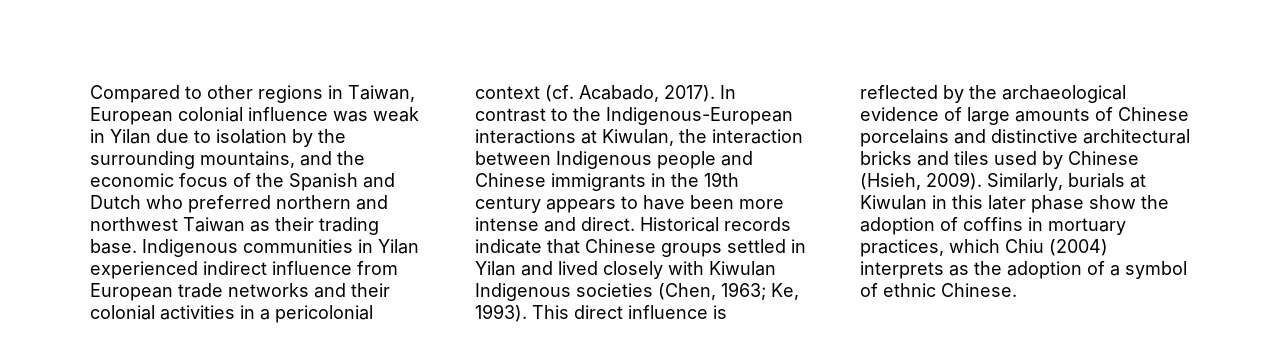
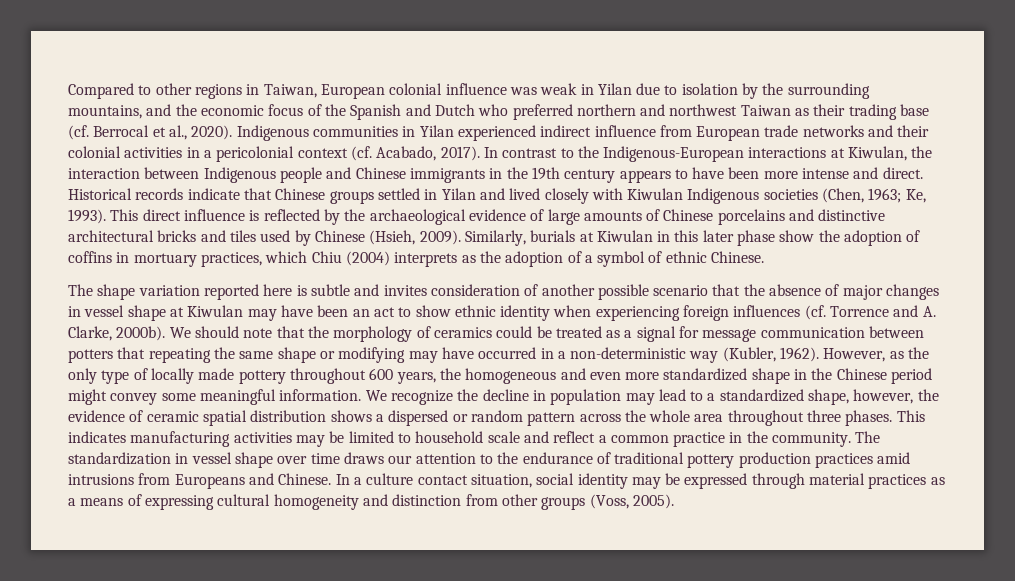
- Compared to other regions in Taiwan, European colonial influence was weak in Yilan due to isolation by the surrounding mountains, and the economic focus of the Spanish and Dutch who preferred northern and northwest Taiwan as their trading base.
+ Compared to other regions in Taiwan, European colonial influence was weak in Yilan due to isolation by the surrounding mountains, and the economic focus of the Spanish and Dutch who preferred northern and northwest Taiwan as their trading base (cf. Berrocal et al., 2020).
+ The shape variation reported here is subtle and invites consideration of another possible scenario that the absence of major changes in vessel shape at Kiwulan may have been an act to show ethnic identity when experiencing foreign influences (cf. Torrence and A. Clarke, 2000b). We should note that the morphology of ceramics could be treated as a signal for message communication between potters that repeating the same shape or modifying may have occurred in a non-deterministic way (Kubler, 1962). However, as the only type of locally made pottery throughout 600 years, the homogeneous and even more standardized shape in the Chinese period might convey some meaningful information. We recognize the decline in population may lead to a standardized shape, however, the evidence of ceramic spatial distribution shows a dispersed or random pattern across the whole area throughout three phases. This indicates manufacturing activities may be limited to household scale and reflect a common practice in the community. The standardization in vessel shape over time draws our attention to the endurance of traditional pottery production practices amid intrusions from Europeans and Chinese. In a culture contact situation, social identity may be expressed through material practices as a means of expressing cultural homogeneity and distinction from other groups (Voss, 2005).

